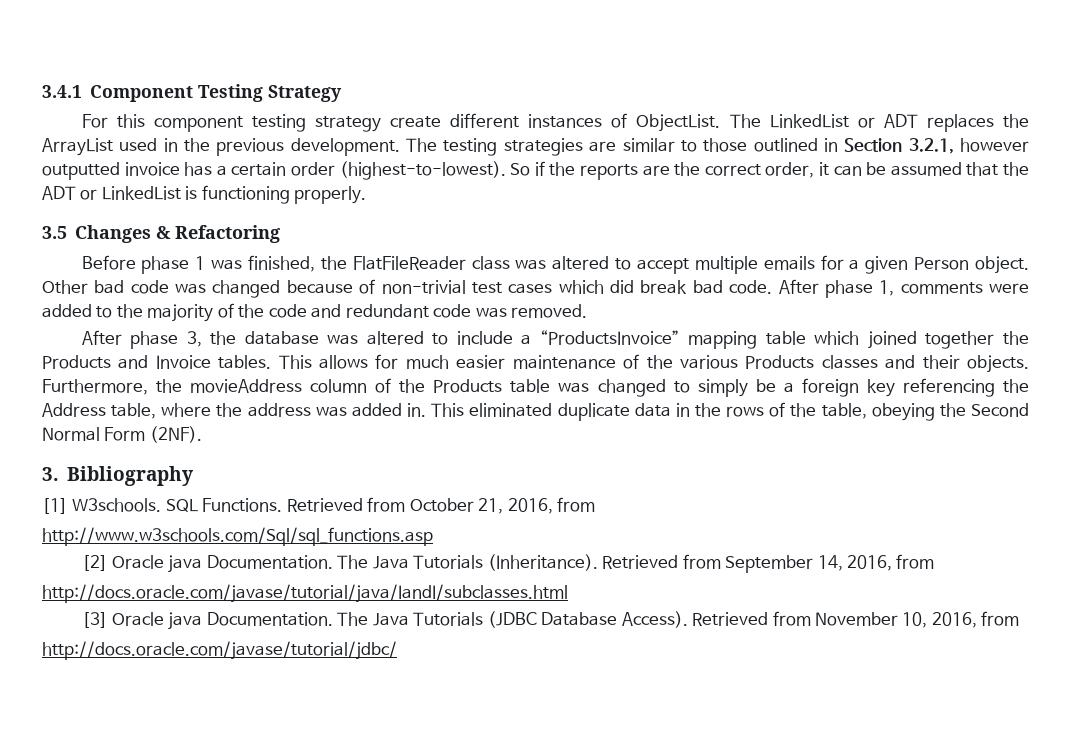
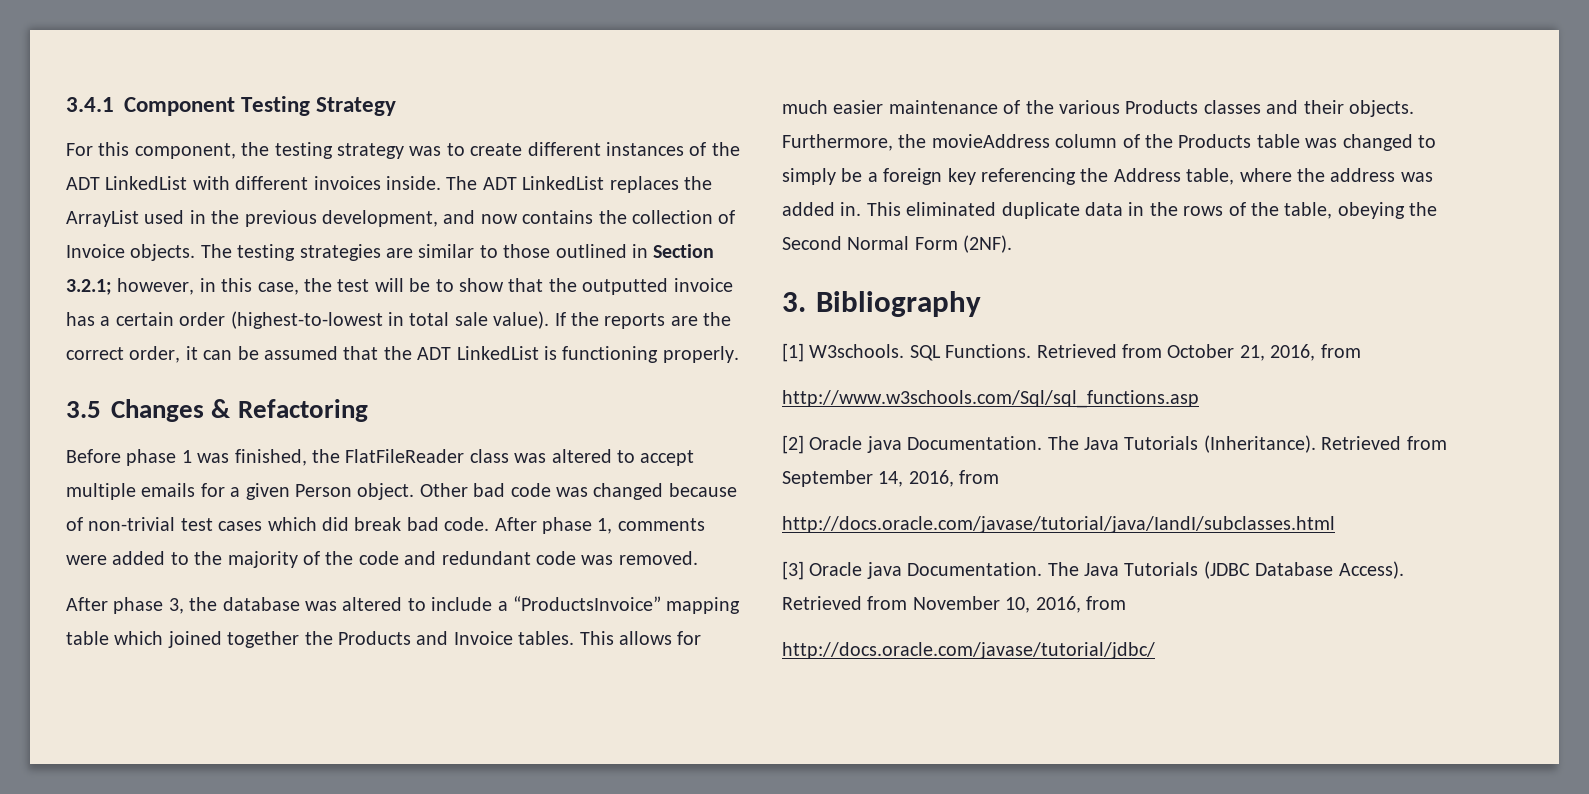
- For this component testing strategy create different instances of ObjectList. The LinkedList or ADT replaces the ArrayList used in the previous development.
+ For this component, the testing strategy was to create different instances of the ADT LinkedList with different invoices inside. The ADT LinkedList replaces the ArrayList used in the previous development, and now contains the collection of Invoice objects.
- The testing strategies are similar to those outlined in Section 3.2.1, however outputted invoice has a certain order (highest-to-lowest). So if the reports are the correct order, it can be assumed that the ADT or LinkedList is functioning properly.
+ The testing strategies are similar to those outlined in Section 3.2.1; however, in this case, the test will be to show that the outputted invoice has a certain order (highest-to-lowest in total sale value). If the reports are the correct order, it can be assumed that the ADT LinkedList is functioning properly.

